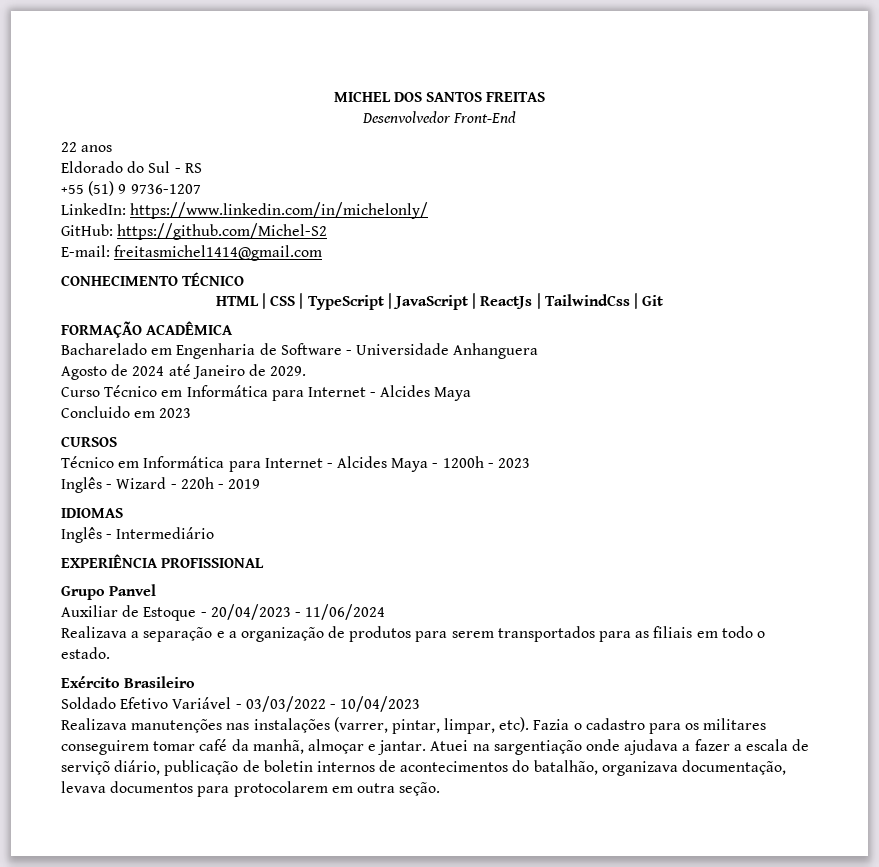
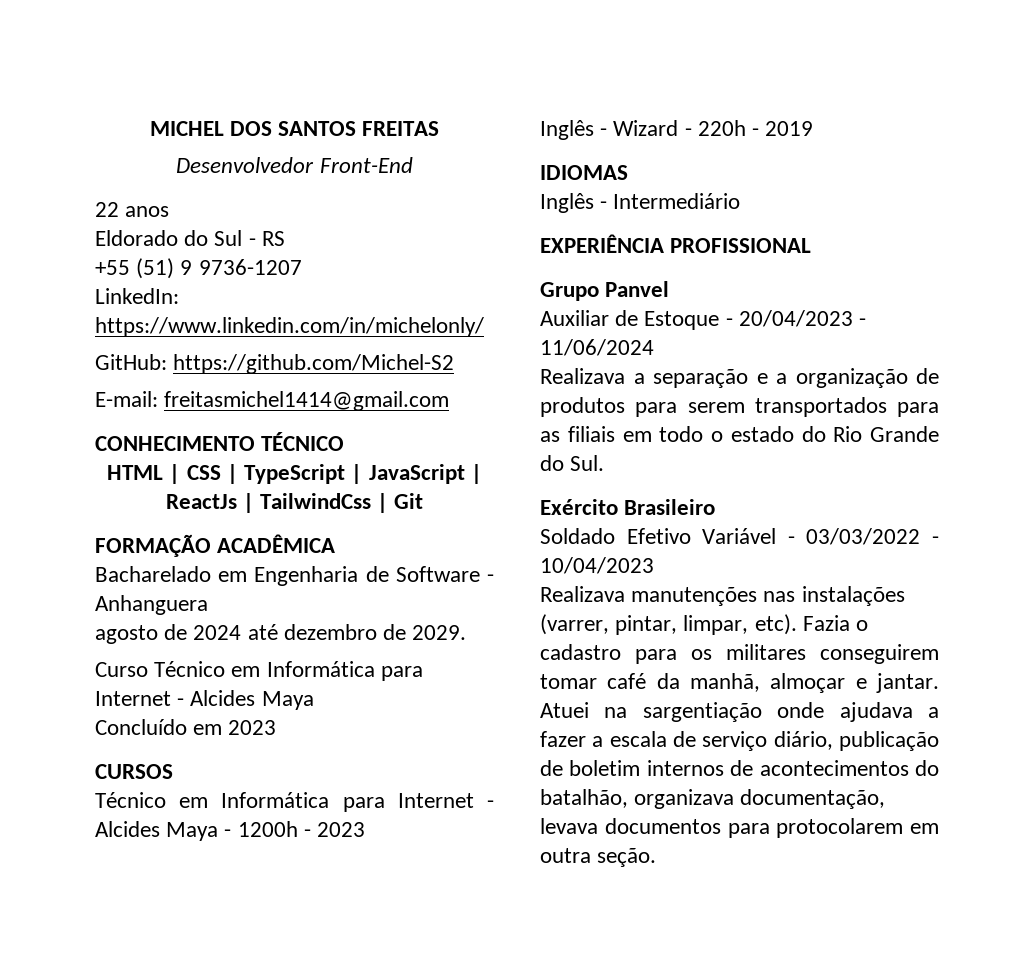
- Bacharelado em Engenharia de Software - Universidade Anhanguera
+ Bacharelado em Engenharia de Software - Anhanguera
- Agosto de 2024 até Janeiro de 2029.
+ agosto de 2024 até dezembro de 2029.
- Concluido em 2023
+ Concluído em 2023
- Realizava a separação e a organização de produtos para serem transportados para as filiais em todo o estado.
+ Realizava a separação e a organização de produtos para serem transportados para as filiais em todo o estado do Rio Grande do Sul.
- Atuei na sargentiação onde ajudava a fazer a escala de serviçõ diário, publicação de boletin internos de acontecimentos do batalhão, organizava documentação, levava documentos para protocolarem em outra seção.
+ Atuei na sargentiação onde ajudava a fazer a escala de serviço diário, publicação de boletim internos de acontecimentos do batalhão, organizava documentação, levava documentos para protocolarem em outra seção.

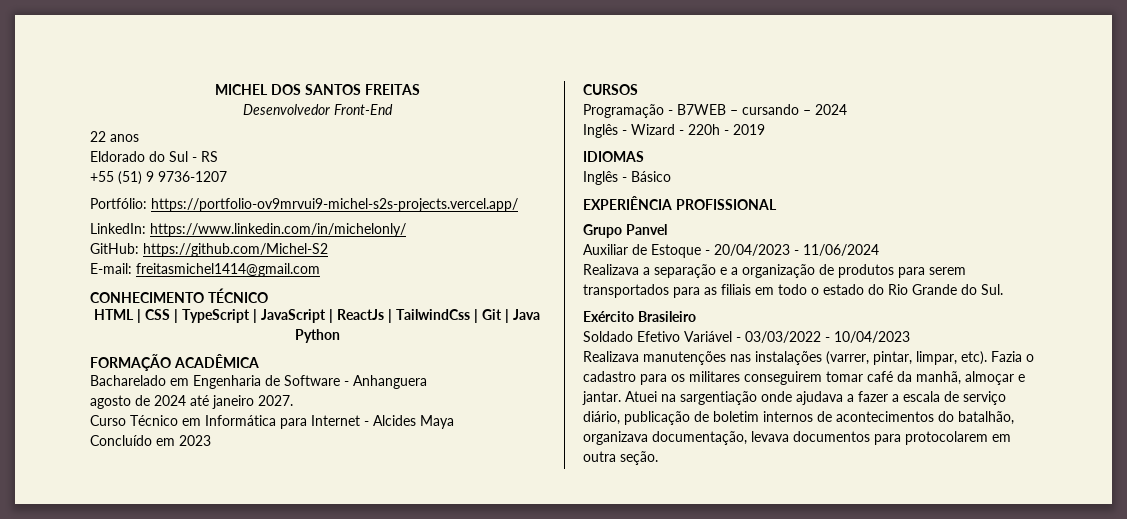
+ Portfólio: https://portfolio-ov9mrvui9-michel-s2s-projects.vercel.app/
- HTML | CSS | TypeScript | JavaScript | ReactJs | TailwindCss | Git
+ HTML | CSS | TypeScript | JavaScript | ReactJs | TailwindCss | Git | Java Python
- agosto de 2024 até dezembro de 2029.
+ agosto de 2024 até janeiro 2027.
- Técnico em Informática para Internet - Alcides Maya - 1200h - 2023
+ Programação - B7WEB – cursando – 2024
- Inglês - Intermediário
+ Inglês - Básico

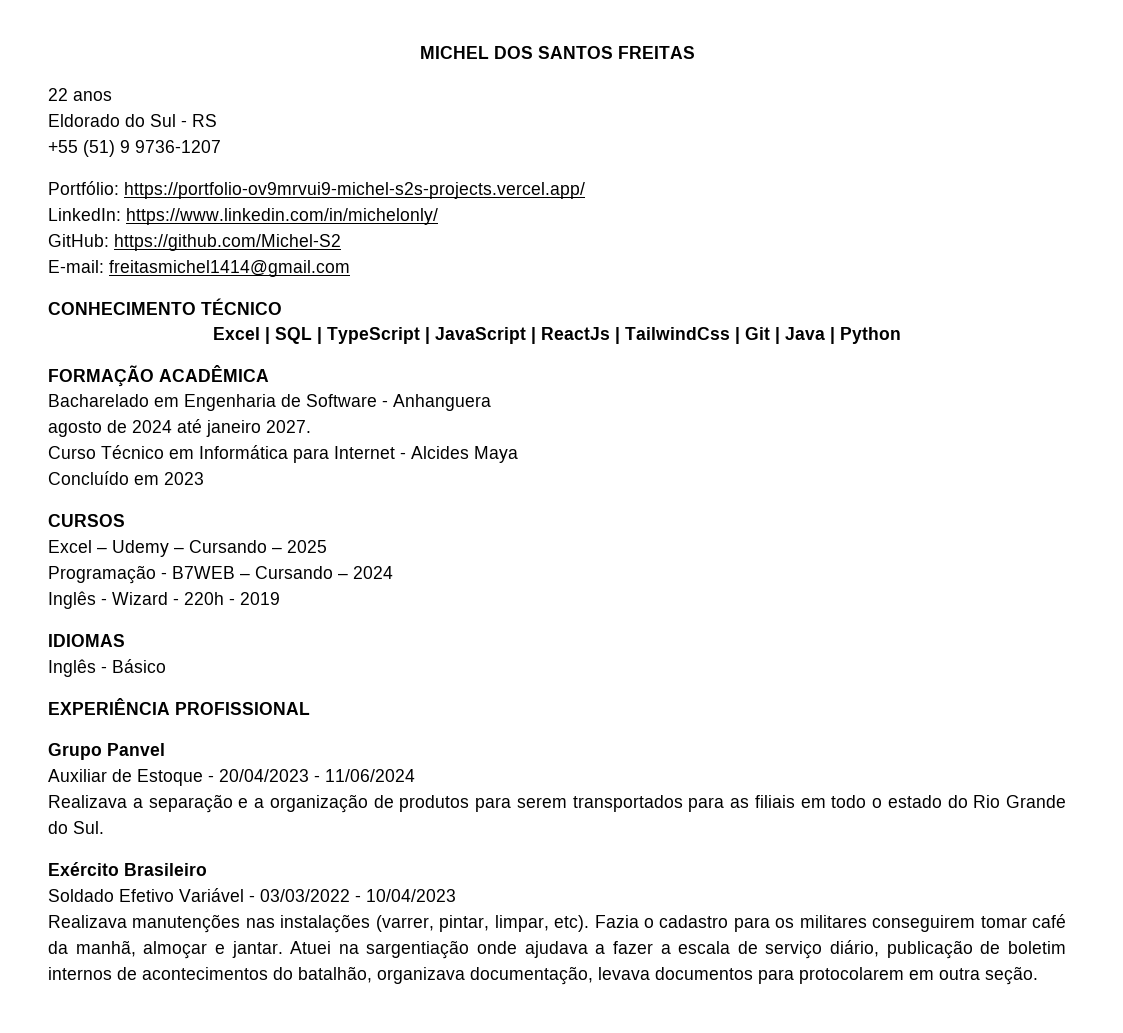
- Desenvolvedor Front-End
- HTML | CSS | TypeScript | JavaScript | ReactJs | TailwindCss | Git | Java Python
+ Excel | SQL | TypeScript | JavaScript | ReactJs | TailwindCss | Git | Java | Python
+ Excel – Udemy – Cursando – 2025
- Programação - B7WEB – cursando – 2024
+ Programação - B7WEB – Cursando – 2024

